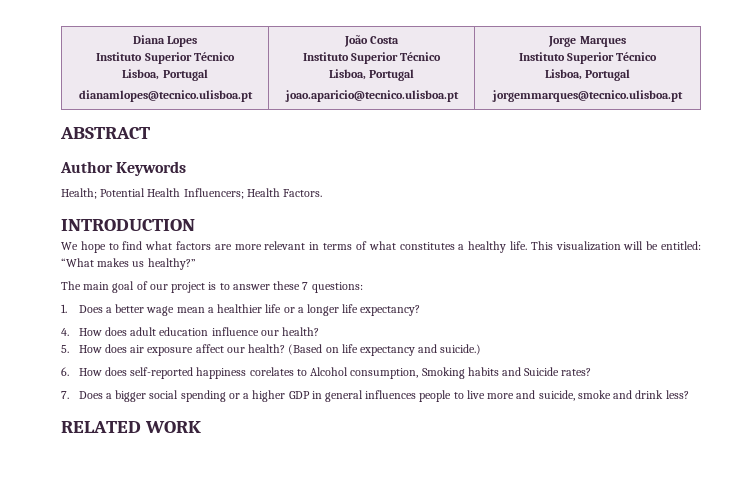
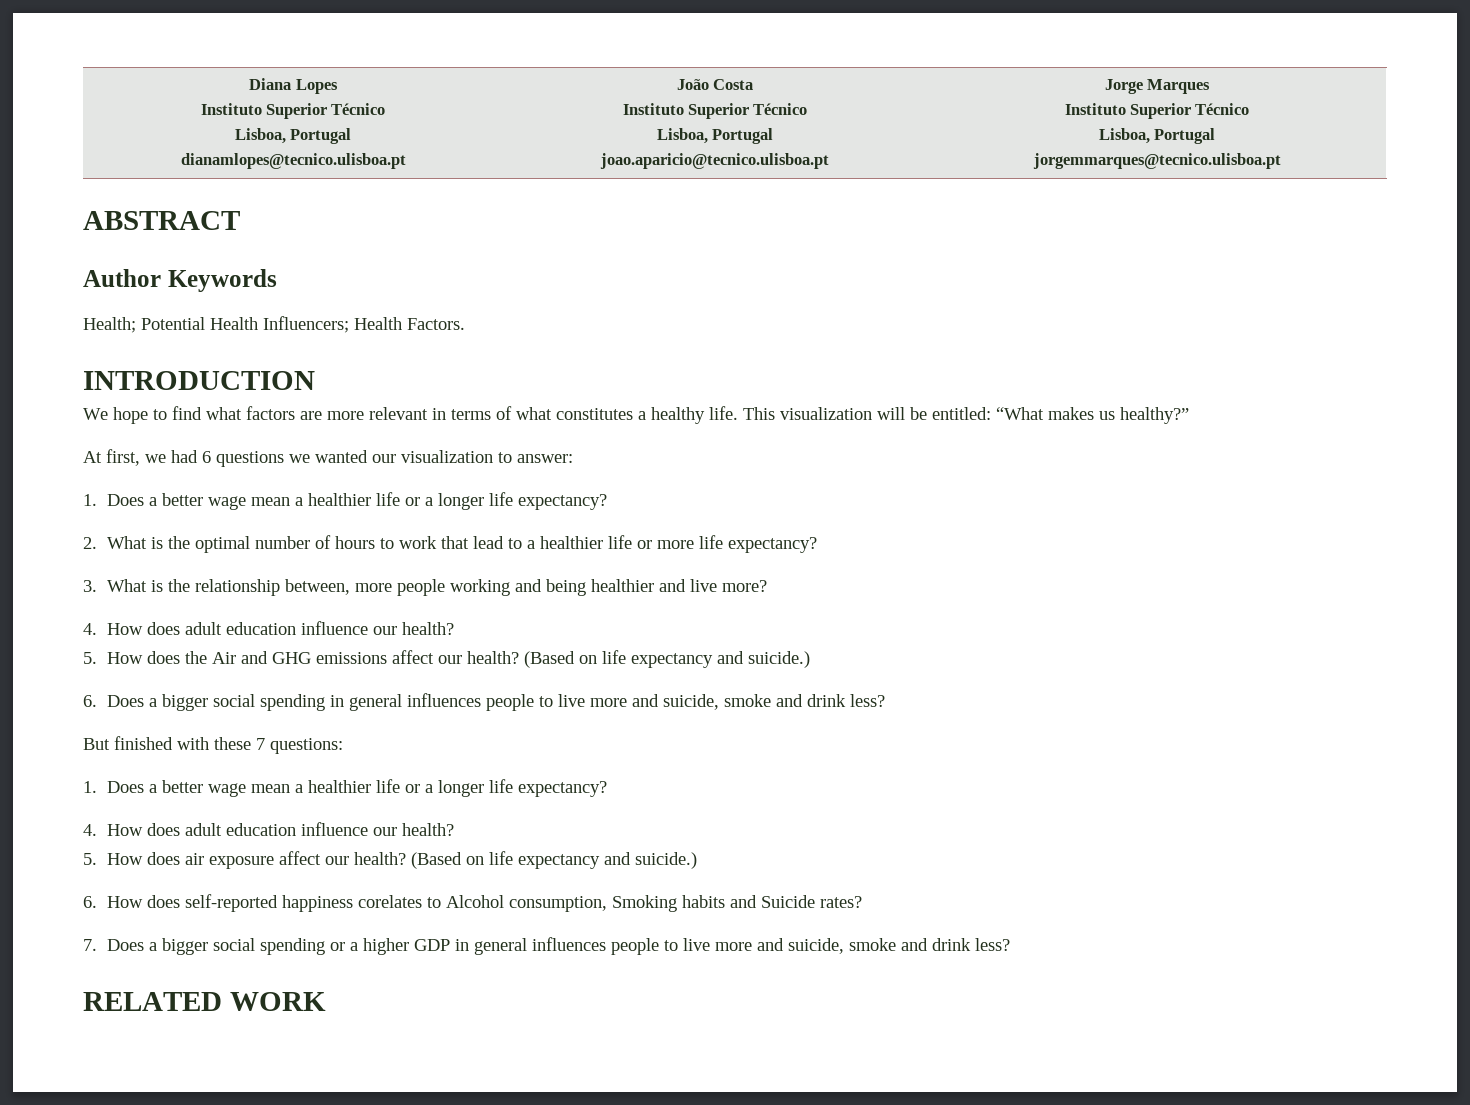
- The main goal of our project is to answer these 7 questions:
+ At first, we had 6 questions we wanted our visualization to answer:
+ 1. Does a better wage mean a healthier life or a longer life expectancy?
+ 2. What is the optimal number of hours to work that lead to a healthier life or more life expectancy?
+ 3. What is the relationship between, more people working and being healthier and live more?
+ 4. How does adult education influence our health?
+ 5. How does the Air and GHG emissions affect our health? (Based on life expectancy and suicide.)
+ 6. Does a bigger social spending in general influences people to live more and suicide, smoke and drink less?
+ But finished with these 7 questions:

